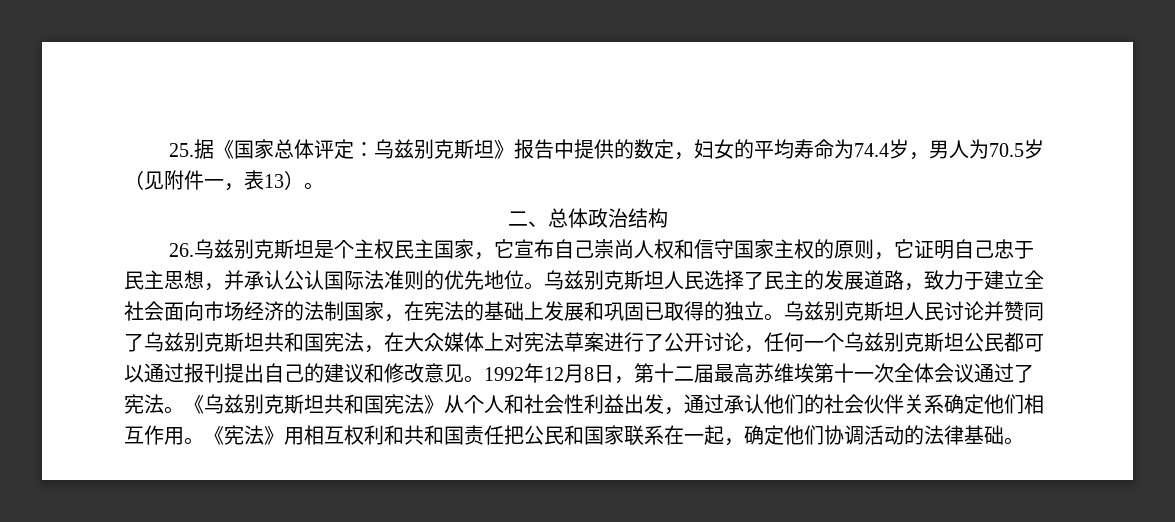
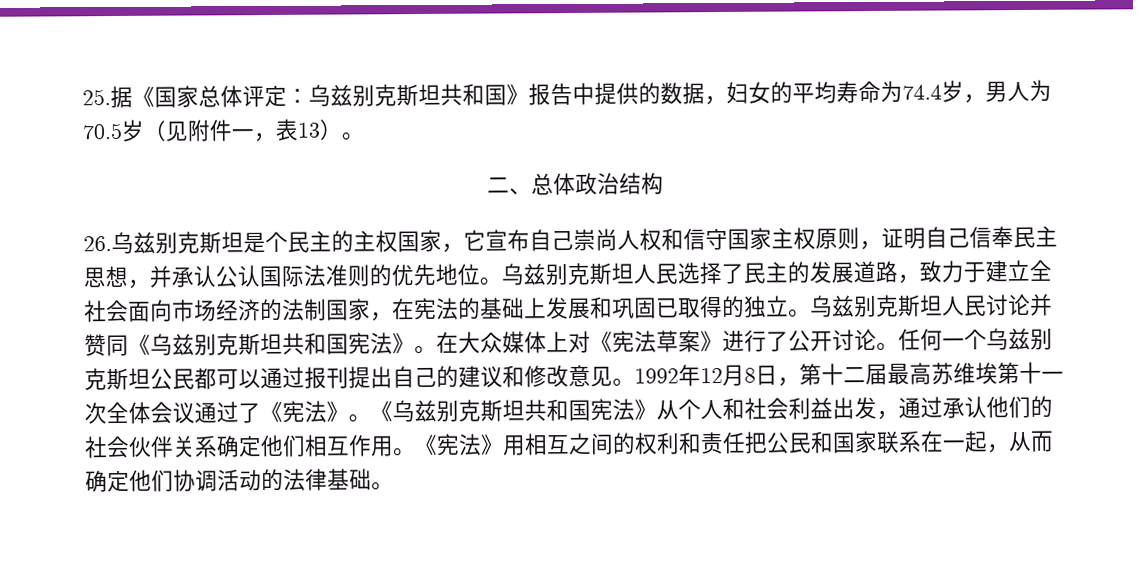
- 25.据《国家总体评定：乌兹别克斯坦》报告中提供的数定，妇女的平均寿命为74.4岁，男人为70.5岁（见附件一，表13）。
+ 25.据《国家总体评定：乌兹别克斯坦共和国》报告中提供的数据，妇女的平均寿命为74.4岁，男人为70.5岁（见附件一，表13）。
- 26.乌兹别克斯坦是个主权民主国家，它宣布自己崇尚人权和信守国家主权的原则，它证明自己忠于民主思想，并承认公认国际法准则的优先地位。
+ 26.乌兹别克斯坦是个民主的主权国家，它宣布自己崇尚人权和信守国家主权原则，证明自己信奉民主思想，并承认公认国际法准则的优先地位。
- 乌兹别克斯坦人民讨论并赞同了乌兹别克斯坦共和国宪法，在大众媒体上对宪法草案进行了公开讨论，任何一个乌兹别克斯坦公民都可以通过报刊提出自己的建议和修改意见。
+ 乌兹别克斯坦人民讨论并赞同《乌兹别克斯坦共和国宪法》。在大众媒体上对《宪法草案》进行了公开讨论。任何一个乌兹别克斯坦公民都可以通过报刊提出自己的建议和修改意见。
- 1992年12月8日，第十二届最高苏维埃第十一次全体会议通过了宪法。
+ 1992年12月8日，第十二届最高苏维埃第十一次全体会议通过了《宪法》。
- 《乌兹别克斯坦共和国宪法》从个人和社会性利益出发，通过承认他们的社会伙伴关系确定他们相互作用。
+ 《乌兹别克斯坦共和国宪法》从个人和社会利益出发，通过承认他们的社会伙伴关系确定他们相互作用。
- 《宪法》用相互权利和共和国责任把公民和国家联系在一起，确定他们协调活动的法律基础。
+ 《宪法》用相互之间的权利和责任把公民和国家联系在一起，从而确定他们协调活动的法律基础。

